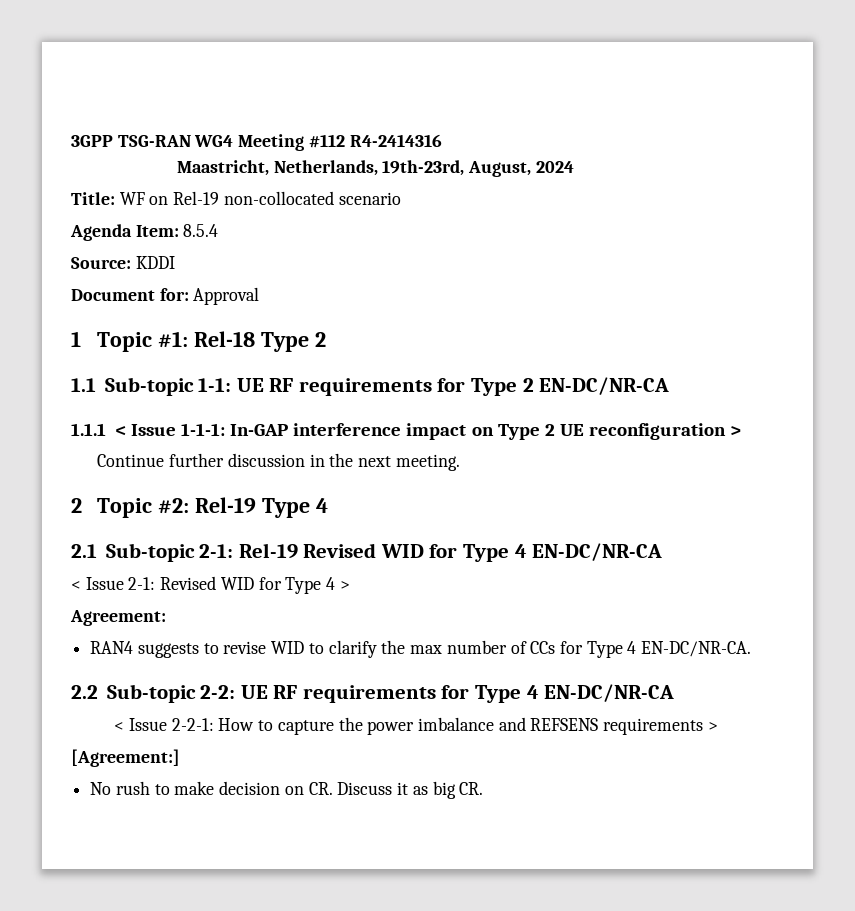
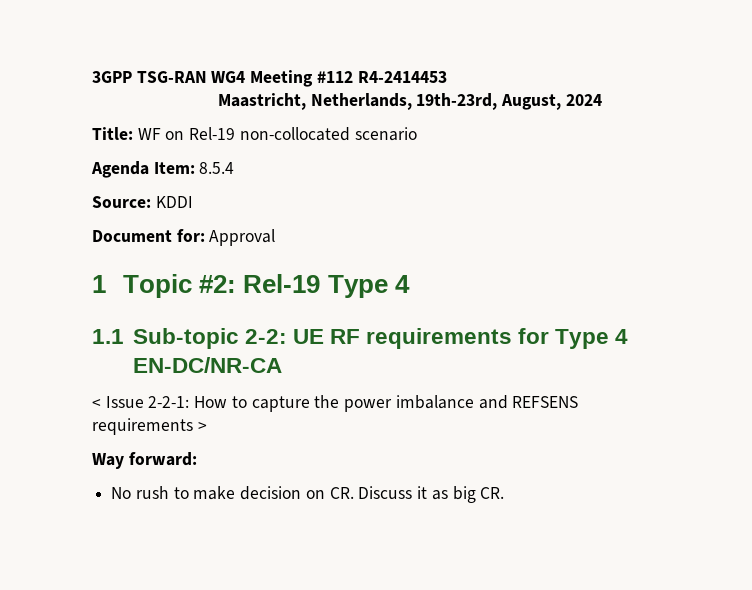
- 3GPP TSG-RAN WG4 Meeting #112 R4-2414316
+ 3GPP TSG-RAN WG4 Meeting #112 R4-2414453
- 1 Topic #1: Rel-18 Type 2
- 1.1 Sub-topic 1-1: UE RF requirements for Type 2 EN-DC/NR-CA
- 1.1.1 < Issue 1-1-1: In-GAP interference impact on Type 2 UE reconfiguration >
- Continue further discussion in the next meeting.
- 2 Topic #2: Rel-19 Type 4
- 2.1 Sub-topic 2-1: Rel-19 Revised WID for Type 4 EN-DC/NR-CA
- < Issue 2-1: Revised WID for Type 4 >
- Agreement:
- RAN4 suggests to revise WID to clarify the max number of CCs for Type 4 EN-DC/NR-CA.
- 2.2 Sub-topic 2-2: UE RF requirements for Type 4 EN-DC/NR-CA
+ 1 Topic #2: Rel-19 Type 4
+ 1.1 Sub-topic 2-2: UE RF requirements for Type 4 EN-DC/NR-CA
- [Agreement:]
+ Way forward:

